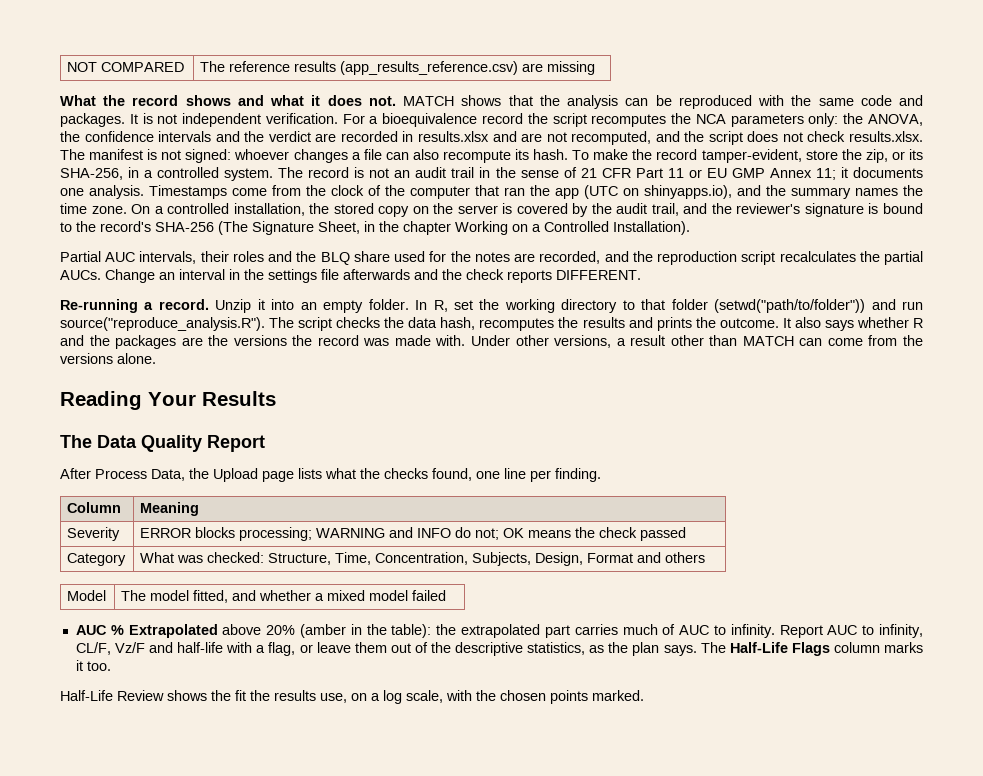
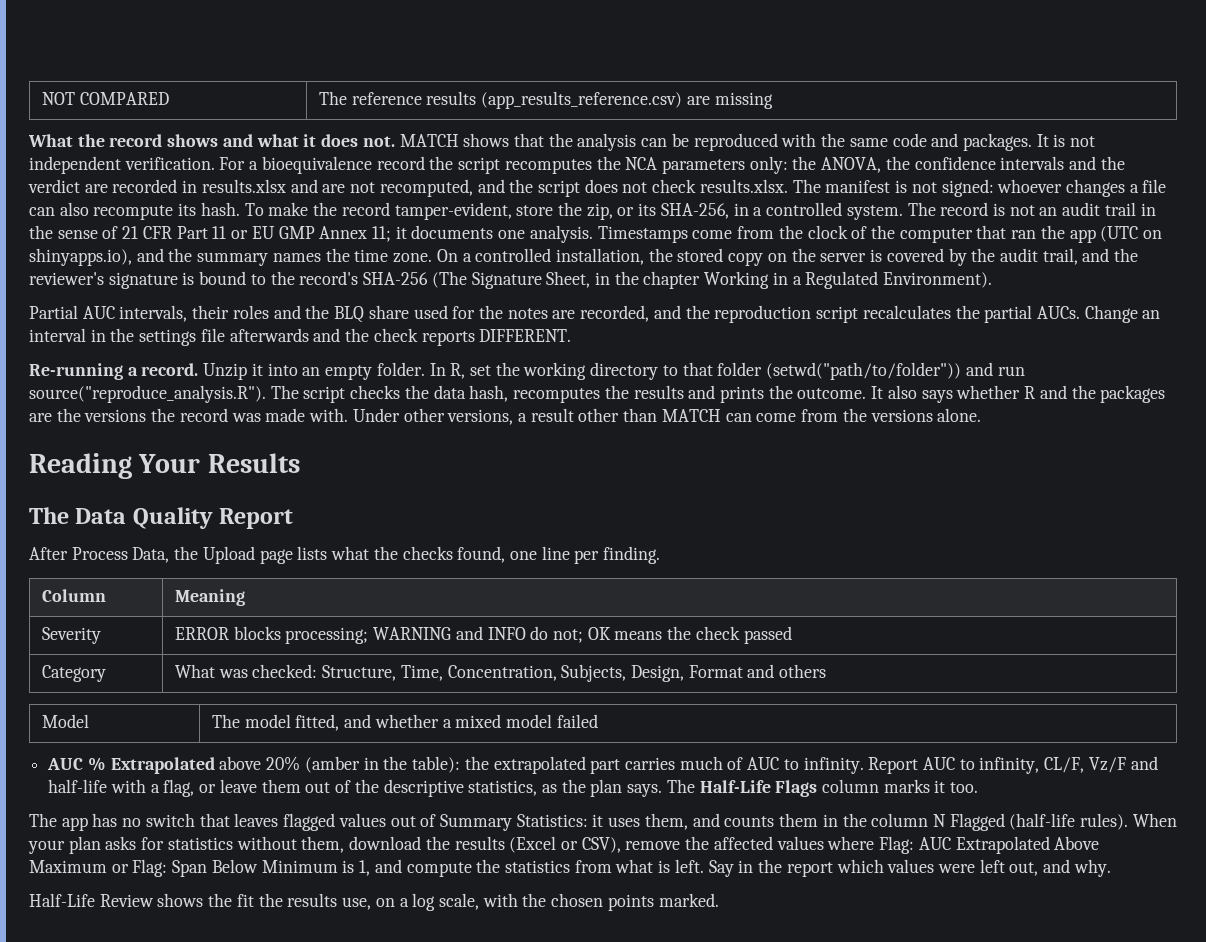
- On a controlled installation, the stored copy on the server is covered by the audit trail, and the reviewer's signature is bound to the record's SHA-256 (The Signature Sheet, in the chapter Working on a Controlled Installation).
+ On a controlled installation, the stored copy on the server is covered by the audit trail, and the reviewer's signature is bound to the record's SHA-256 (The Signature Sheet, in the chapter Working in a Regulated Environment).
+ The app has no switch that leaves flagged values out of Summary Statistics: it uses them, and counts them in the column N Flagged (half-life rules). When your plan asks for statistics without them, download the results (Excel or CSV), remove the affected values where Flag: AUC Extrapolated Above Maximum or Flag: Span Below Minimum is 1, and compute the statistics from what is left. Say in the report which values were left out, and why.

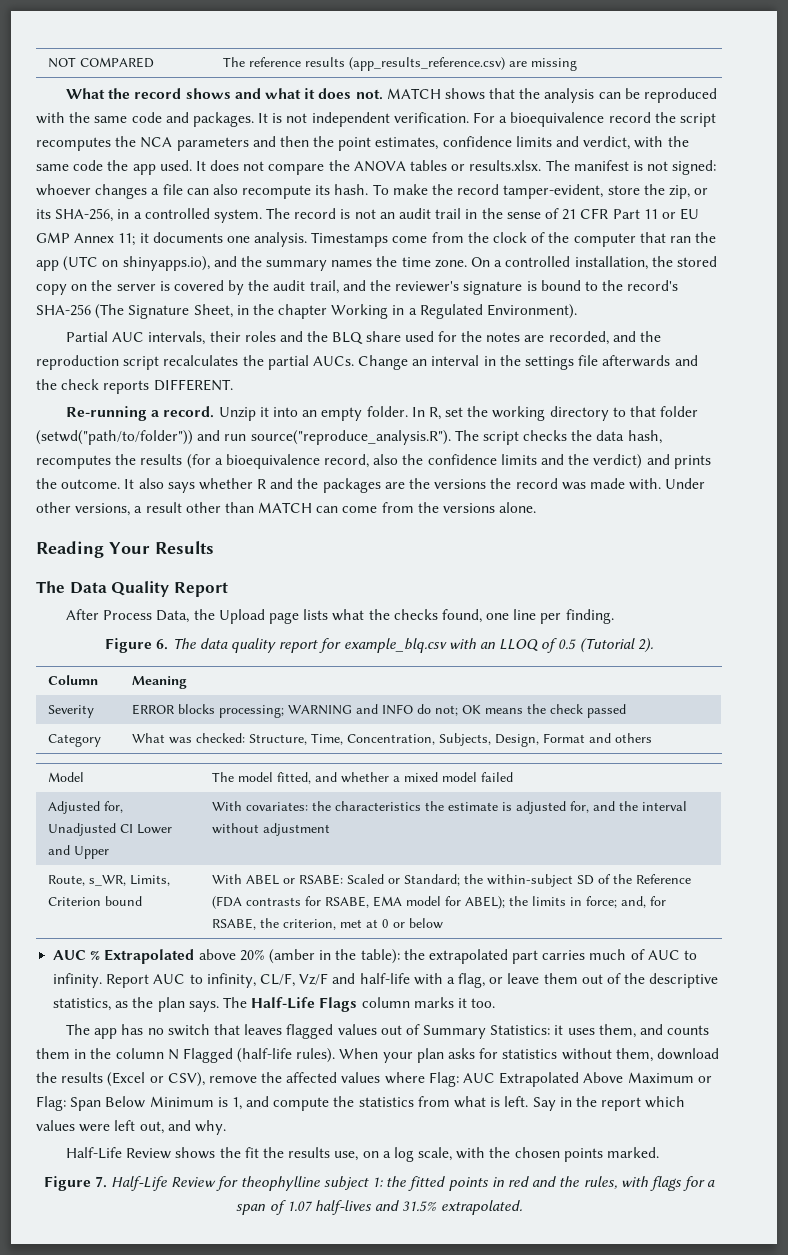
- For a bioequivalence record the script recomputes the NCA parameters only: the ANOVA, the confidence intervals and the verdict are recorded in results.xlsx and are not recomputed, and the script does not check results.xlsx. The manifest is not signed: whoever changes a file can also recompute its hash.
+ For a bioequivalence record the script recomputes the NCA parameters and then the point estimates, confidence limits and verdict, with the same code the app used. It does not compare the ANOVA tables or results.xlsx. The manifest is not signed: whoever changes a file can also recompute its hash.
- In R, set the working directory to that folder (setwd("path/to/folder")) and run source("reproduce_analysis.R"). The script checks the data hash, recomputes the results and prints the outcome.
+ In R, set the working directory to that folder (setwd("path/to/folder")) and run source("reproduce_analysis.R"). The script checks the data hash, recomputes the results (for a bioequivalence record, also the confidence limits and the verdict) and prints the outcome.
+ Figure 6. The data quality report for example_blq.csv with an LLOQ of 0.5 (Tutorial 2).
+ Adjusted for, Unadjusted CI Lower and Upper | With covariates: the characteristics the estimate is adjusted for, and the interval without adjustment
+ Route, s_WR, Limits, Criterion bound | With ABEL or RSABE: Scaled or Standard; the within-subject SD of the Reference (FDA contrasts for RSABE, EMA model for ABEL); the limits in force; and, for RSABE, the criterion, met at 0 or below
+ Figure 7. Half-Life Review for theophylline subject 1: the fitted points in red and the rules, with flags for a span of 1.07 half-lives and 31.5% extrapolated.

